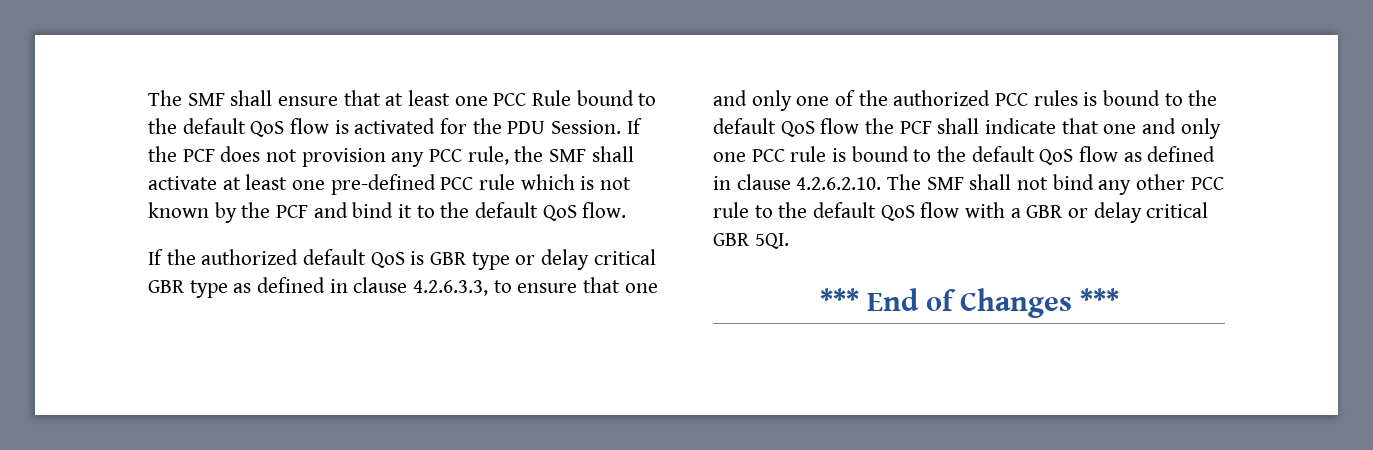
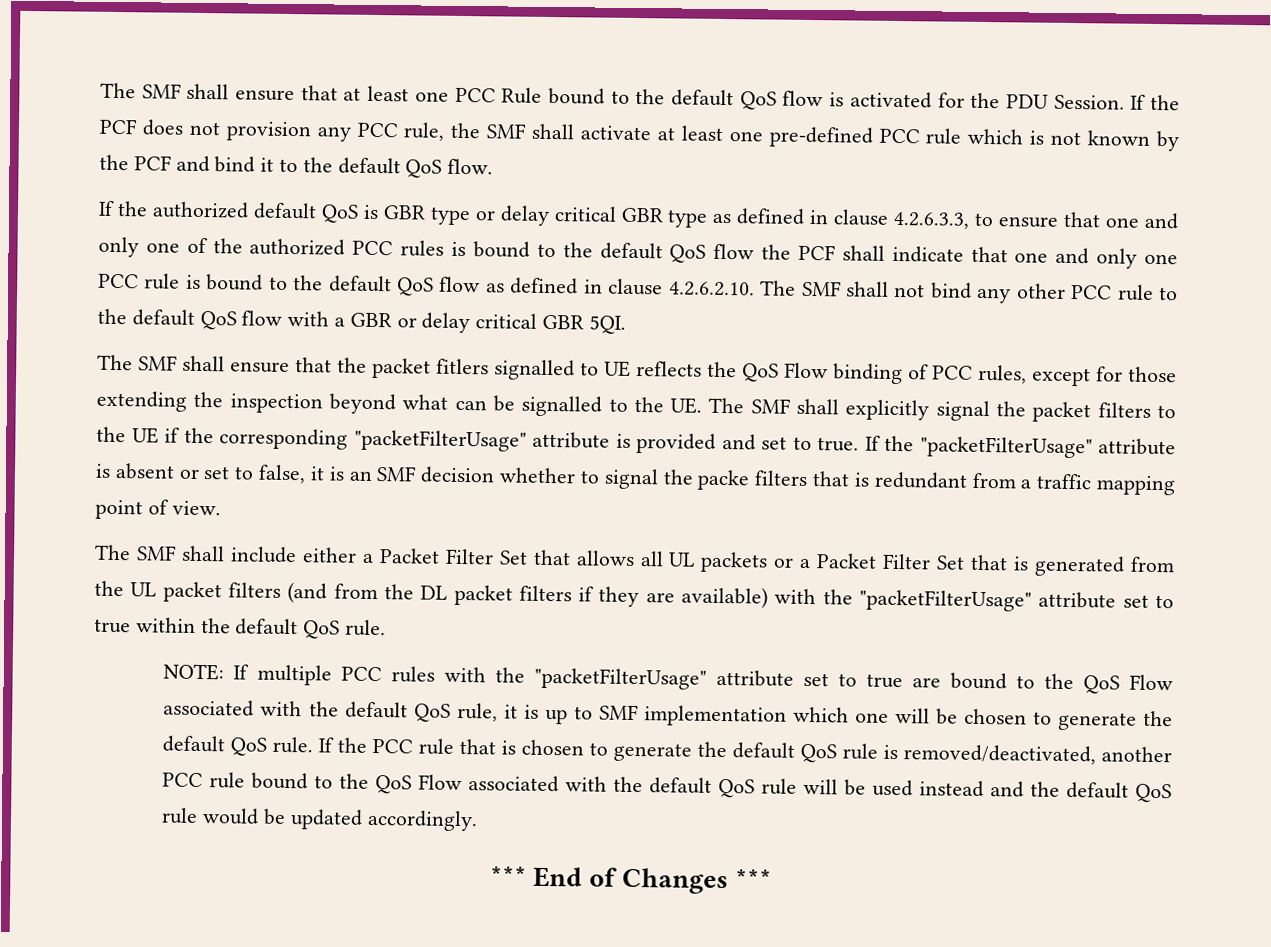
+ The SMF shall ensure that the packet fitlers signalled to UE reflects the QoS Flow binding of PCC rules, except for those extending the inspection beyond what can be signalled to the UE. The SMF shall explicitly signal the packet filters to the UE if the corresponding "packetFilterUsage" attribute is provided and set to true. If the "packetFilterUsage" attribute is absent or set to false, it is an SMF decision whether to signal the packe filters that is redundant from a traffic mapping point of view.
+ The SMF shall include either a Packet Filter Set that allows all UL packets or a Packet Filter Set that is generated from the UL packet filters (and from the DL packet filters if they are available) with the "packetFilterUsage" attribute set to true within the default QoS rule.
+ NOTE: If multiple PCC rules with the "packetFilterUsage" attribute set to true are bound to the QoS Flow associated with the default QoS rule, it is up to SMF implementation which one will be chosen to generate the default QoS rule. If the PCC rule that is chosen to generate the default QoS rule is removed/deactivated, another PCC rule bound to the QoS Flow associated with the default QoS rule will be used instead and the default QoS rule would be updated accordingly.

